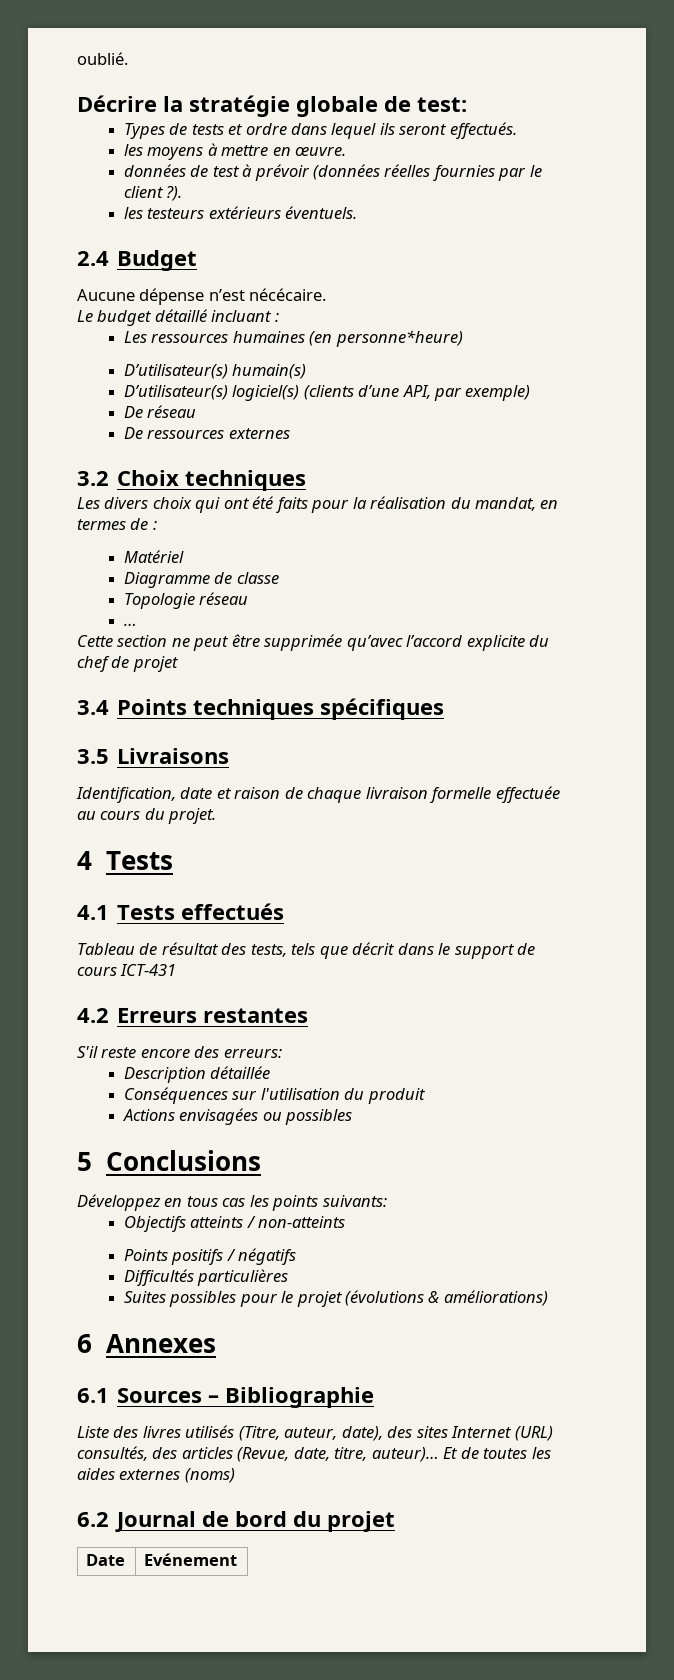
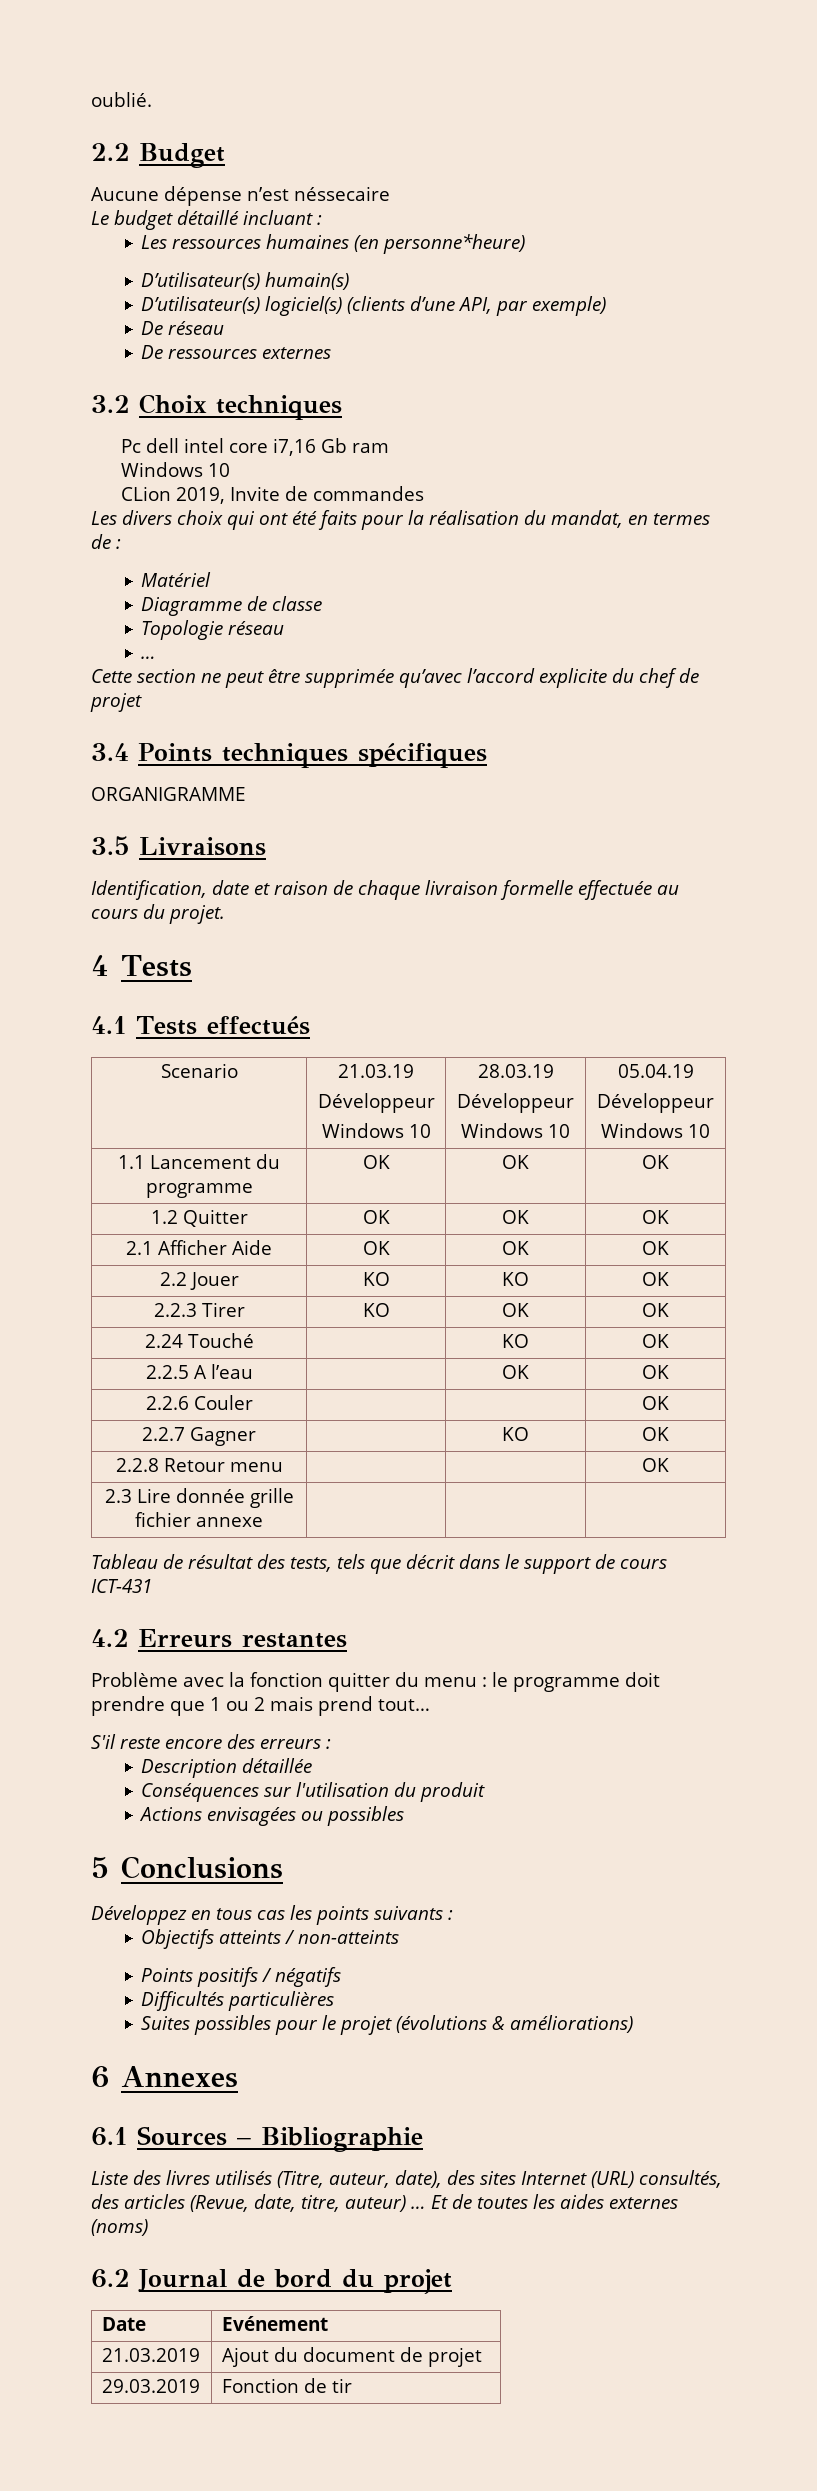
- Décrire la stratégie globale de test:
- Types de tests et ordre dans lequel ils seront effectués.
- les moyens à mettre en œuvre.
- données de test à prévoir (données réelles fournies par le client ?).
- les testeurs extérieurs éventuels.
- 2.4 Budget
+ 2.2 Budget
- Aucune dépense n’est nécécaire.
+ Aucune dépense n’est néssecaire
+ Pc dell intel core i7,16 Gb ram
+ Windows 10
+ CLion 2019, Invite de commandes
+ ORGANIGRAMME
+ Scenario | 21.03.19
+ Développeur
+ Windows 10 | 28.03.19
+ Développeur
+ Windows 10 | 05.04.19
+ Développeur
+ Windows 10
+ 1.1 Lancement du programme | OK | OK | OK
+ 1.2 Quitter | OK | OK | OK
+ 2.1 Afficher Aide | OK | OK | OK
+ 2.2 Jouer | KO | KO | OK
+ 2.2.3 Tirer | KO | OK | OK
+ 2.24 Touché | | KO | OK
+ 2.2.5 A l’eau | | OK | OK
+ 2.2.6 Couler | | | OK
+ 2.2.7 Gagner | | KO | OK
+ 2.2.8 Retour menu | | | OK
+ 2.3 Lire donnée grille fichier annexe | | |
+ Problème avec la fonction quitter du menu : le programme doit prendre que 1 ou 2 mais prend tout…
- S'il reste encore des erreurs:
+ S'il reste encore des erreurs :
- Développez en tous cas les points suivants:
+ Développez en tous cas les points suivants :
- Liste des livres utilisés (Titre, auteur, date), des sites Internet (URL) consultés, des articles (Revue, date, titre, auteur)…
+ Liste des livres utilisés (Titre, auteur, date), des sites Internet (URL) consultés, des articles (Revue, date, titre, auteur) …
+ 21.03.2019 | Ajout du document de projet
+ 29.03.2019 | Fonction de tir

